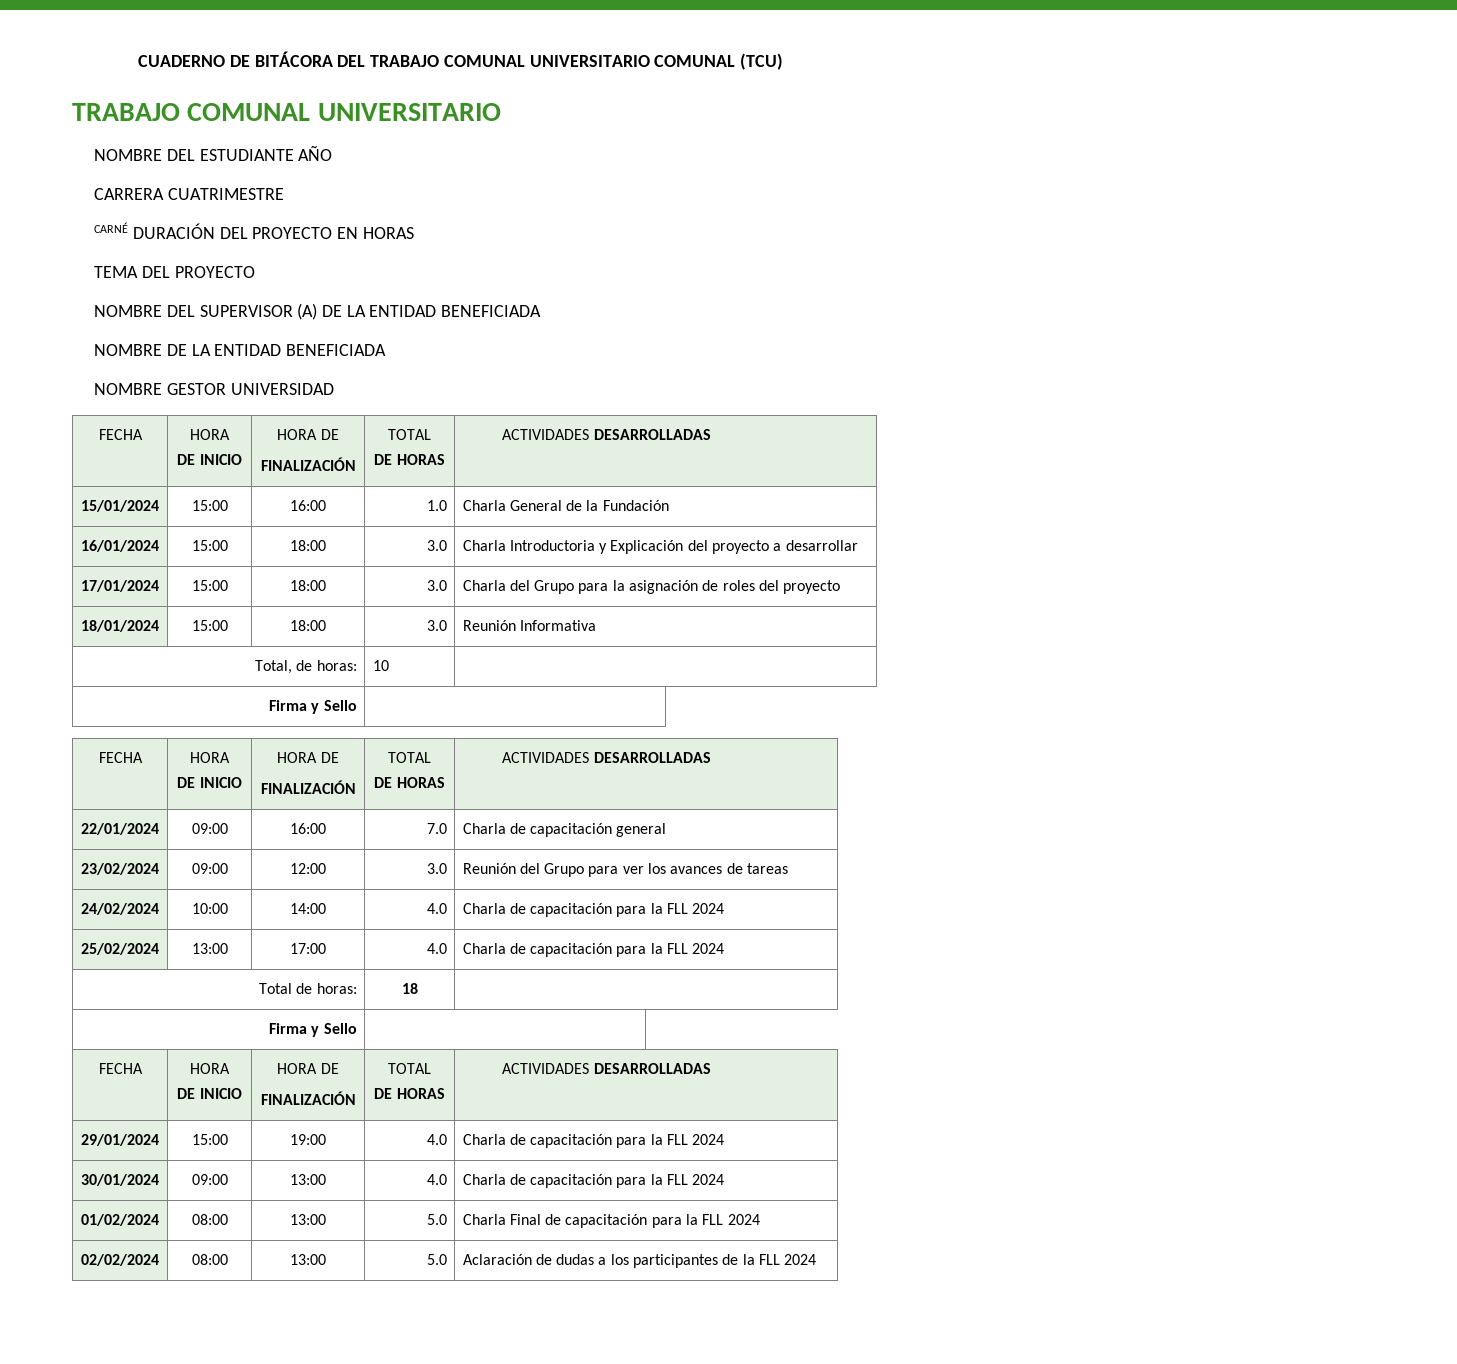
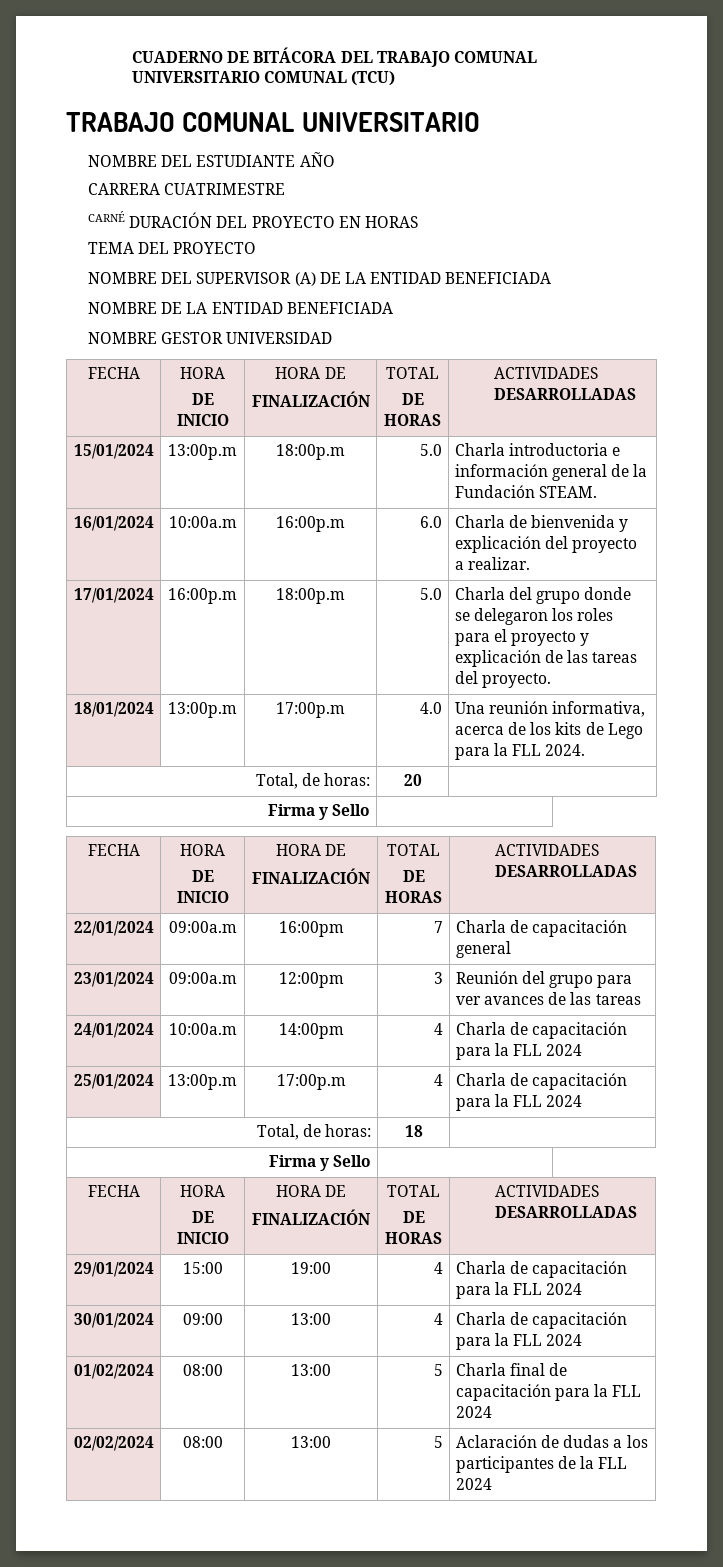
- 15/01/2024 | 15:00 | 16:00 | 1.0 | Charla General de la Fundación
+ 15/01/2024 | 13:00p.m | 18:00p.m | 5.0 | Charla introductoria e información general de la Fundación STEAM.
- 16/01/2024 | 15:00 | 18:00 | 3.0 | Charla Introductoria y Explicación del proyecto a desarrollar
+ 16/01/2024 | 10:00a.m | 16:00p.m | 6.0 | Charla de bienvenida y explicación del proyecto a realizar.
- 17/01/2024 | 15:00 | 18:00 | 3.0 | Charla del Grupo para la asignación de roles del proyecto
- 18/01/2024 | 15:00 | 18:00 | 3.0 | Reunión Informativa
- Total, de horas: | 10 |
+ 17/01/2024 | 16:00p.m | 18:00p.m | 5.0 | Charla del grupo donde se delegaron los roles para el proyecto y explicación de las tareas del proyecto.
+ 18/01/2024 | 13:00p.m | 17:00p.m | 4.0 | Una reunión informativa, acerca de los kits de Lego para la FLL 2024.
+ Total, de horas: | 20 |
- 22/01/2024 | 09:00 | 16:00 | 7.0 | Charla de capacitación general
+ 22/01/2024 | 09:00a.m | 16:00pm | 7 | Charla de capacitación general
- 23/02/2024 | 09:00 | 12:00 | 3.0 | Reunión del Grupo para ver los avances de tareas
+ 23/01/2024 | 09:00a.m | 12:00pm | 3 | Reunión del grupo para ver avances de las tareas
- 24/02/2024 | 10:00 | 14:00 | 4.0 | Charla de capacitación para la FLL 2024
- 25/02/2024 | 13:00 | 17:00 | 4.0 | Charla de capacitación para la FLL 2024
- Total de horas: | 18 |
+ 24/01/2024 | 10:00a.m | 14:00pm | 4 | Charla de capacitación para la FLL 2024
+ 25/01/2024 | 13:00p.m | 17:00p.m | 4 | Charla de capacitación para la FLL 2024
+ Total, de horas: | 18 |
- 29/01/2024 | 15:00 | 19:00 | 4.0 | Charla de capacitación para la FLL 2024
+ 29/01/2024 | 15:00 | 19:00 | 4 | Charla de capacitación para la FLL 2024
- 30/01/2024 | 09:00 | 13:00 | 4.0 | Charla de capacitación para la FLL 2024
+ 30/01/2024 | 09:00 | 13:00 | 4 | Charla de capacitación para la FLL 2024
- 01/02/2024 | 08:00 | 13:00 | 5.0 | Charla Final de capacitación para la FLL 2024
+ 01/02/2024 | 08:00 | 13:00 | 5 | Charla final de capacitación para la FLL 2024
- 02/02/2024 | 08:00 | 13:00 | 5.0 | Aclaración de dudas a los participantes de la FLL 2024
+ 02/02/2024 | 08:00 | 13:00 | 5 | Aclaración de dudas a los participantes de la FLL 2024

